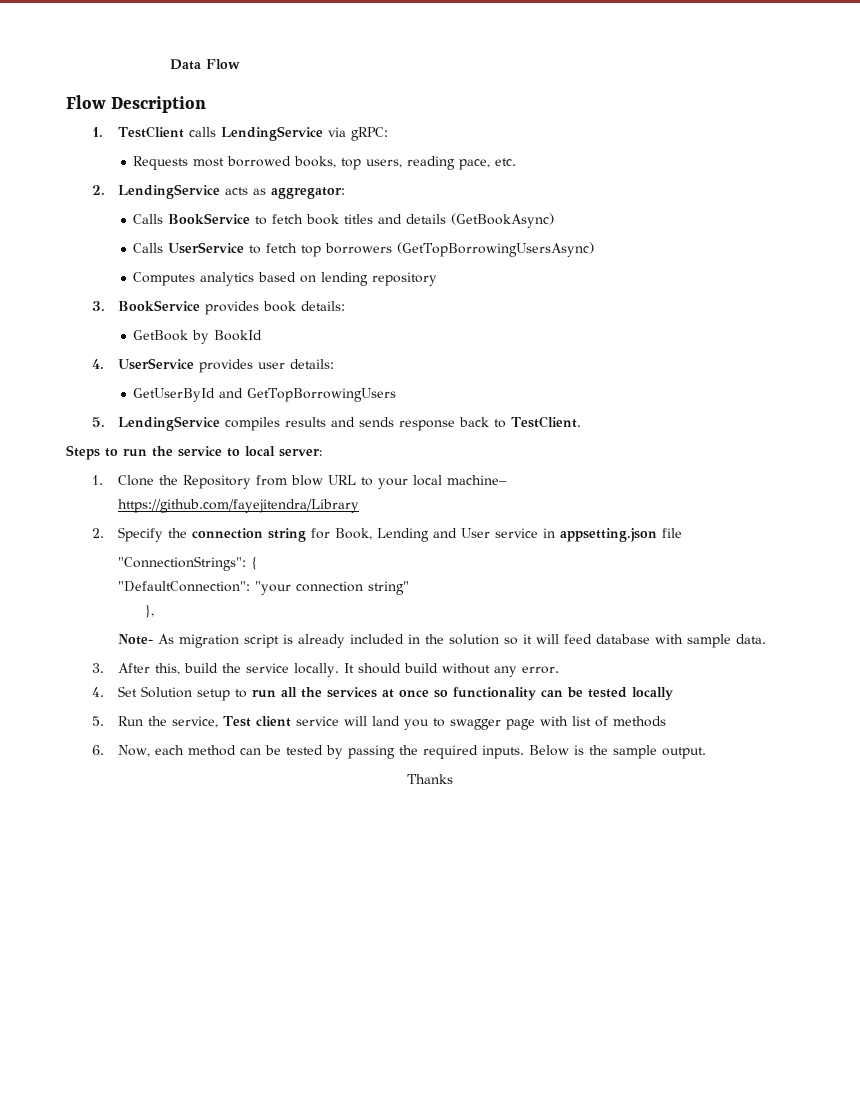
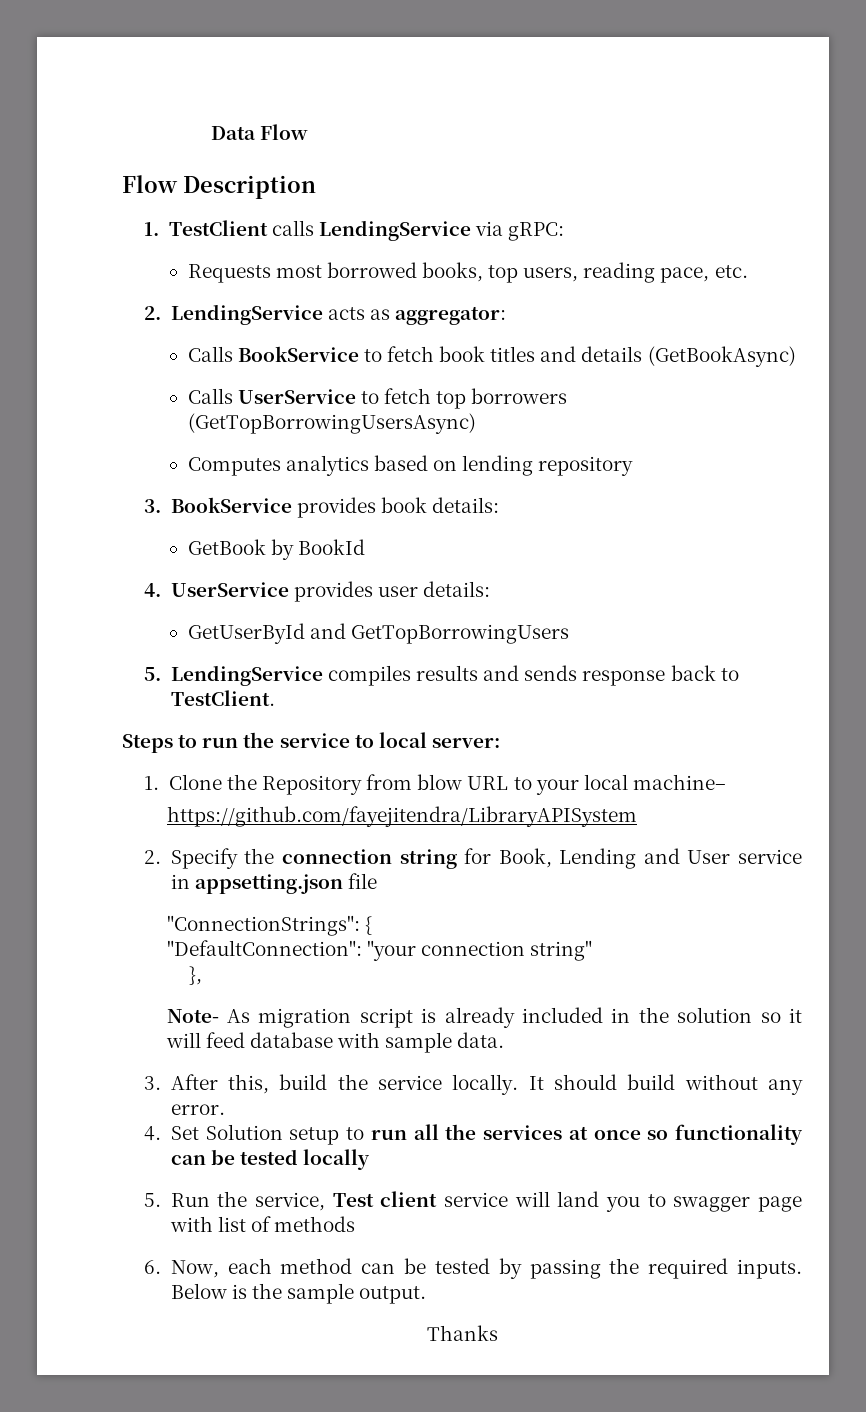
- https://github.com/fayejitendra/Library
+ https://github.com/fayejitendra/LibraryAPISystem

